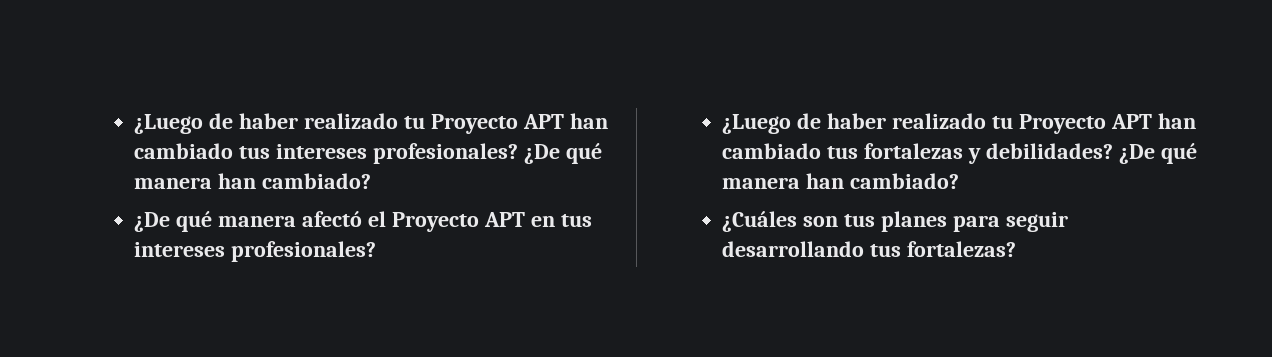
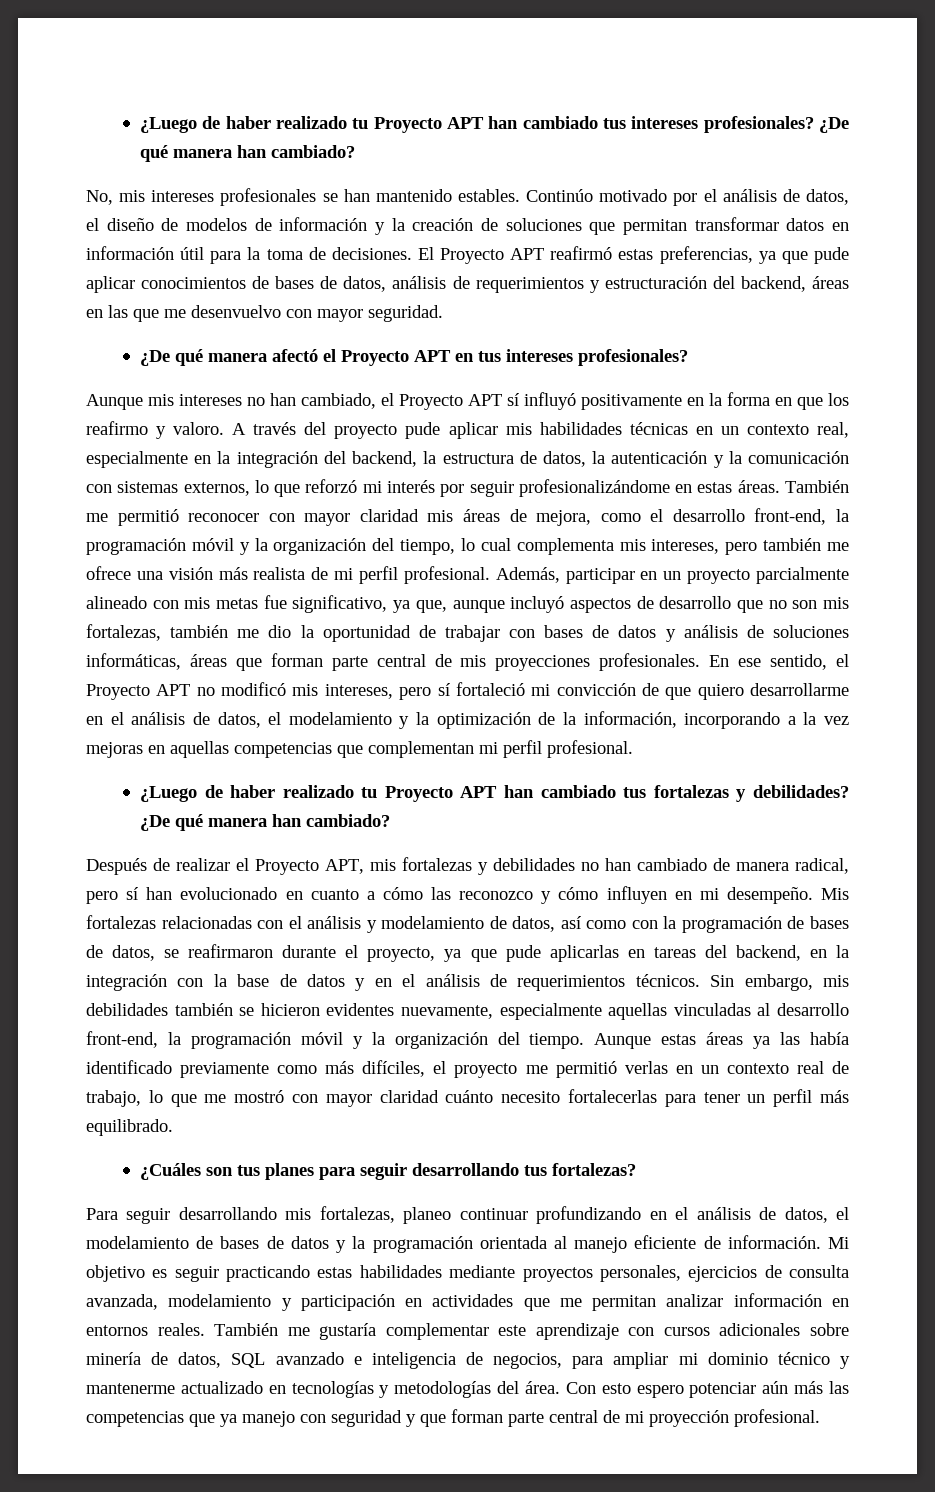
+ No, mis intereses profesionales se han mantenido estables. Continúo motivado por el análisis de datos, el diseño de modelos de información y la creación de soluciones que permitan transformar datos en información útil para la toma de decisiones. El Proyecto APT reafirmó estas preferencias, ya que pude aplicar conocimientos de bases de datos, análisis de requerimientos y estructuración del backend, áreas en las que me desenvuelvo con mayor seguridad.
+ Aunque mis intereses no han cambiado, el Proyecto APT sí influyó positivamente en la forma en que los reafirmo y valoro. A través del proyecto pude aplicar mis habilidades técnicas en un contexto real, especialmente en la integración del backend, la estructura de datos, la autenticación y la comunicación con sistemas externos, lo que reforzó mi interés por seguir profesionalizándome en estas áreas. También me permitió reconocer con mayor claridad mis áreas de mejora, como el desarrollo front-end, la programación móvil y la organización del tiempo, lo cual complementa mis intereses, pero también me ofrece una visión más realista de mi perfil profesional. Además, participar en un proyecto parcialmente alineado con mis metas fue significativo, ya que, aunque incluyó aspectos de desarrollo que no son mis fortalezas, también me dio la oportunidad de trabajar con bases de datos y análisis de soluciones informáticas, áreas que forman parte central de mis proyecciones profesionales. En ese sentido, el Proyecto APT no modificó mis intereses, pero sí fortaleció mi convicción de que quiero desarrollarme en el análisis de datos, el modelamiento y la optimización de la información, incorporando a la vez mejoras en aquellas competencias que complementan mi perfil profesional.
+ Después de realizar el Proyecto APT, mis fortalezas y debilidades no han cambiado de manera radical, pero sí han evolucionado en cuanto a cómo las reconozco y cómo influyen en mi desempeño. Mis fortalezas relacionadas con el análisis y modelamiento de datos, así como con la programación de bases de datos, se reafirmaron durante el proyecto, ya que pude aplicarlas en tareas del backend, en la integración con la base de datos y en el análisis de requerimientos técnicos. Sin embargo, mis debilidades también se hicieron evidentes nuevamente, especialmente aquellas vinculadas al desarrollo front-end, la programación móvil y la organización del tiempo. Aunque estas áreas ya las había identificado previamente como más difíciles, el proyecto me permitió verlas en un contexto real de trabajo, lo que me mostró con mayor claridad cuánto necesito fortalecerlas para tener un perfil más equilibrado.
+ Para seguir desarrollando mis fortalezas, planeo continuar profundizando en el análisis de datos, el modelamiento de bases de datos y la programación orientada al manejo eficiente de información. Mi objetivo es seguir practicando estas habilidades mediante proyectos personales, ejercicios de consulta avanzada, modelamiento y participación en actividades que me permitan analizar información en entornos reales. También me gustaría complementar este aprendizaje con cursos adicionales sobre minería de datos, SQL avanzado e inteligencia de negocios, para ampliar mi dominio técnico y mantenerme actualizado en tecnologías y metodologías del área. Con esto espero potenciar aún más las competencias que ya manejo con seguridad y que forman parte central de mi proyección profesional.

